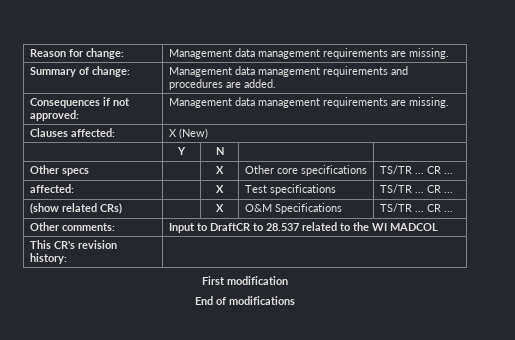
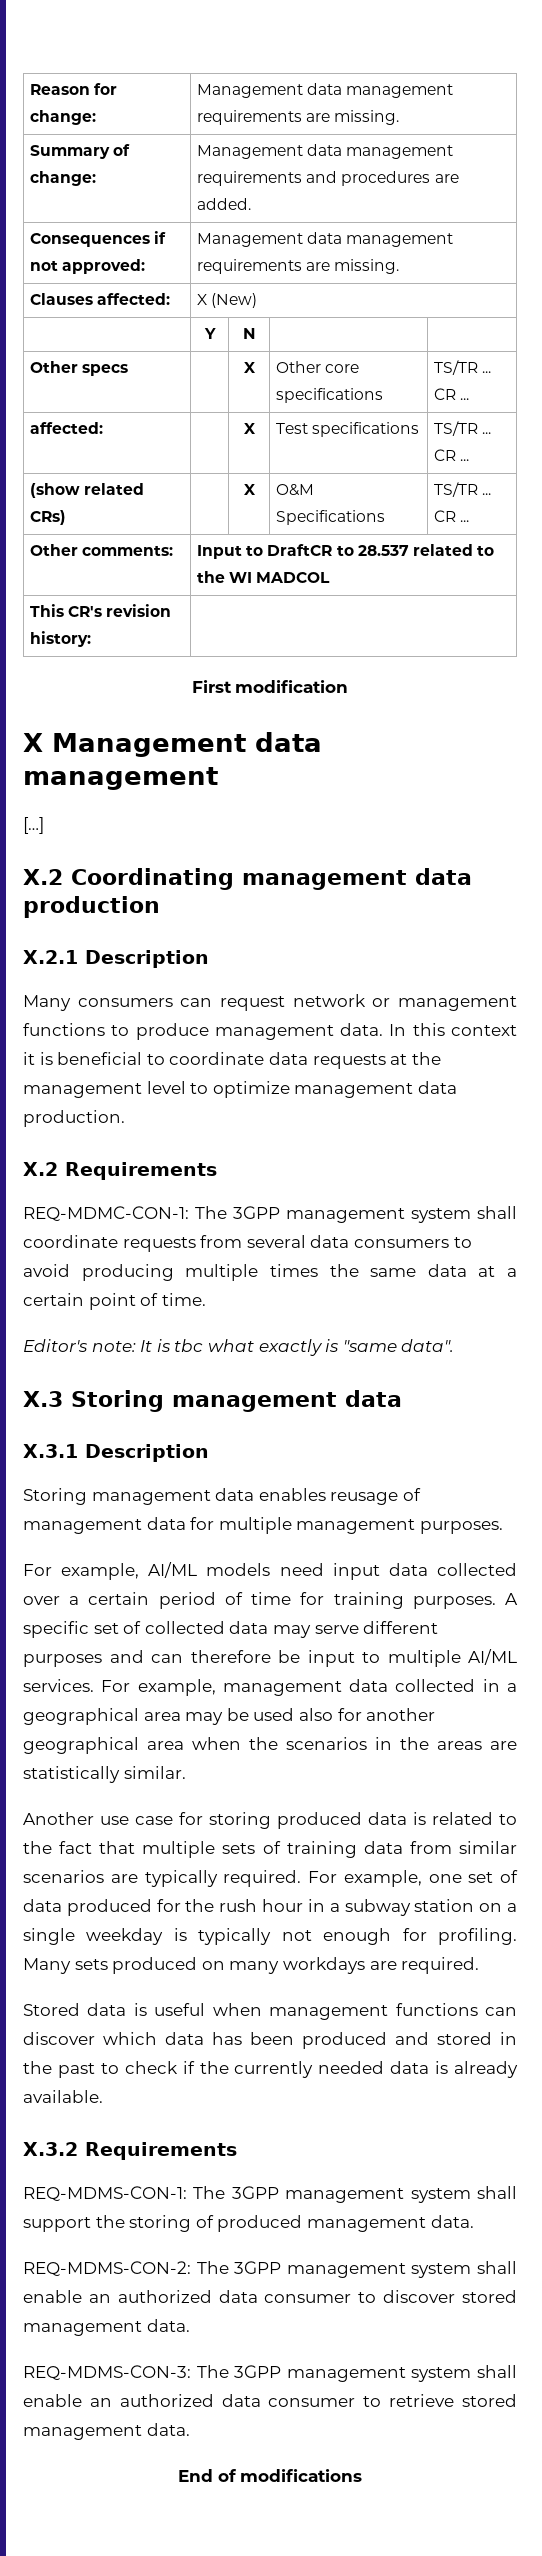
+ X Management data management
+ […]
+ X.2 Coordinating management data production
+ X.2.1 Description
+ Many consumers can request network or management functions to produce management data. In this context it is beneficial to coordinate data requests at the management level to optimize management data production.
+ X.2 Requirements
+ REQ-MDMC-CON-1: The 3GPP management system shall coordinate requests from several data consumers to avoid producing multiple times the same data at a certain point of time.
+ Editor's note: It is tbc what exactly is "same data".
+ X.3 Storing management data
+ X.3.1 Description
+ Storing management data enables reusage of management data for multiple management purposes.
+ For example, AI/ML models need input data collected over a certain period of time for training purposes. A specific set of collected data may serve different purposes and can therefore be input to multiple AI/ML services. For example, management data collected in a geographical area may be used also for another geographical area when the scenarios in the areas are statistically similar.
+ Another use case for storing produced data is related to the fact that multiple sets of training data from similar scenarios are typically required. For example, one set of data produced for the rush hour in a subway station on a single weekday is typically not enough for profiling. Many sets produced on many workdays are required.
+ Stored data is useful when management functions can discover which data has been produced and stored in the past to check if the currently needed data is already available.
+ X.3.2 Requirements
+ REQ-MDMS-CON-1: The 3GPP management system shall support the storing of produced management data.
+ REQ-MDMS-CON-2: The 3GPP management system shall enable an authorized data consumer to discover stored management data.
+ REQ-MDMS-CON-3: The 3GPP management system shall enable an authorized data consumer to retrieve stored management data.

